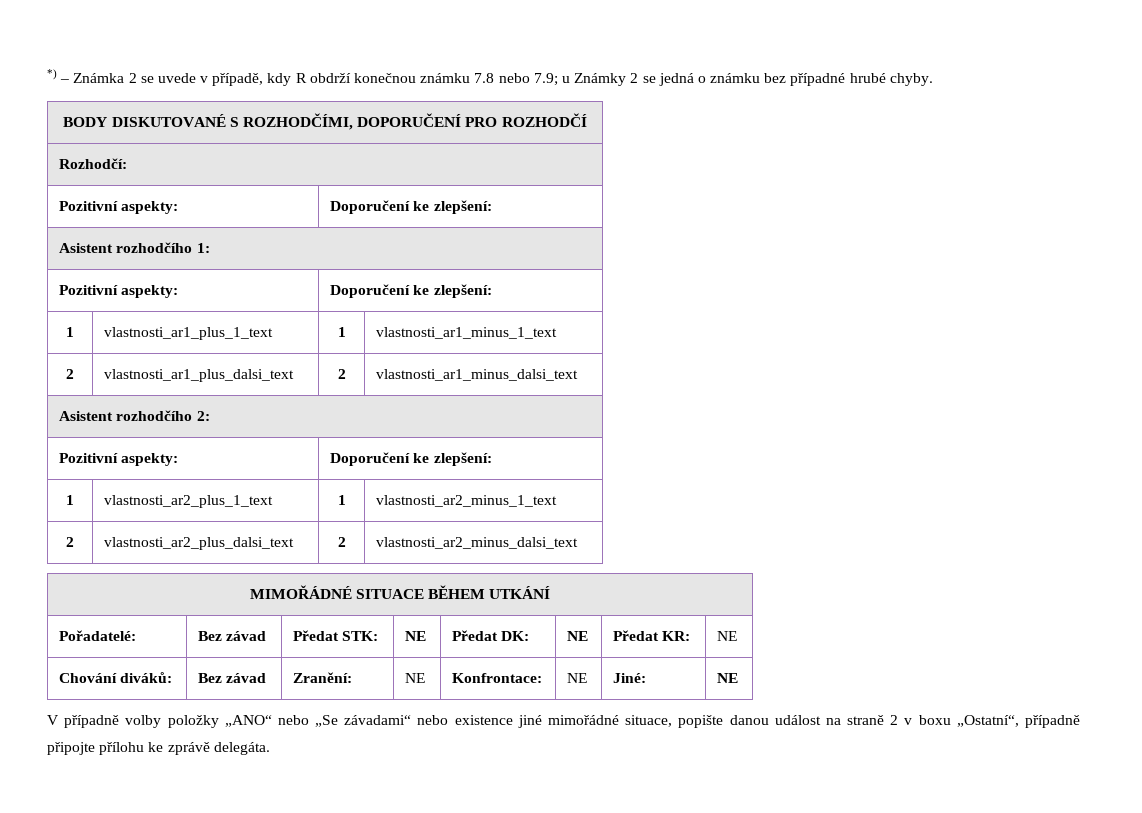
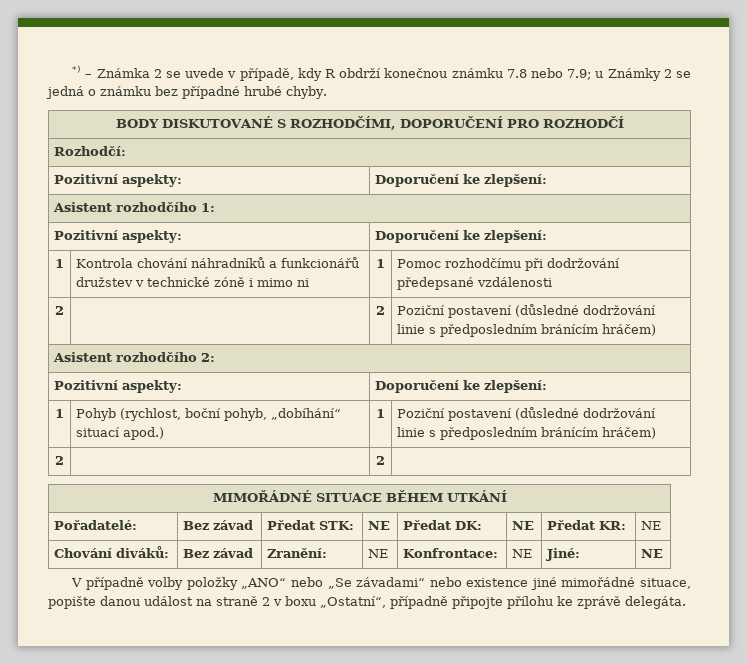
- 1 | vlastnosti_ar1_plus_1_text | 1 | vlastnosti_ar1_minus_1_text
- 2 | vlastnosti_ar1_plus_dalsi_text | 2 | vlastnosti_ar1_minus_dalsi_text
+ 1 | Kontrola chování náhradníků a funkcionářů družstev v technické zóně i mimo ni | 1 | Pomoc rozhodčímu při dodržování předepsané vzdálenosti
+ 2 | | 2 | Poziční postavení (důsledné dodržování linie s předposledním bránícím hráčem)
- 1 | vlastnosti_ar2_plus_1_text | 1 | vlastnosti_ar2_minus_1_text
- 2 | vlastnosti_ar2_plus_dalsi_text | 2 | vlastnosti_ar2_minus_dalsi_text
+ 1 | Pohyb (rychlost, boční pohyb, „dobíhání“ situací apod.) | 1 | Poziční postavení (důsledné dodržování linie s předposledním bránícím hráčem)
+ 2 | | 2 |

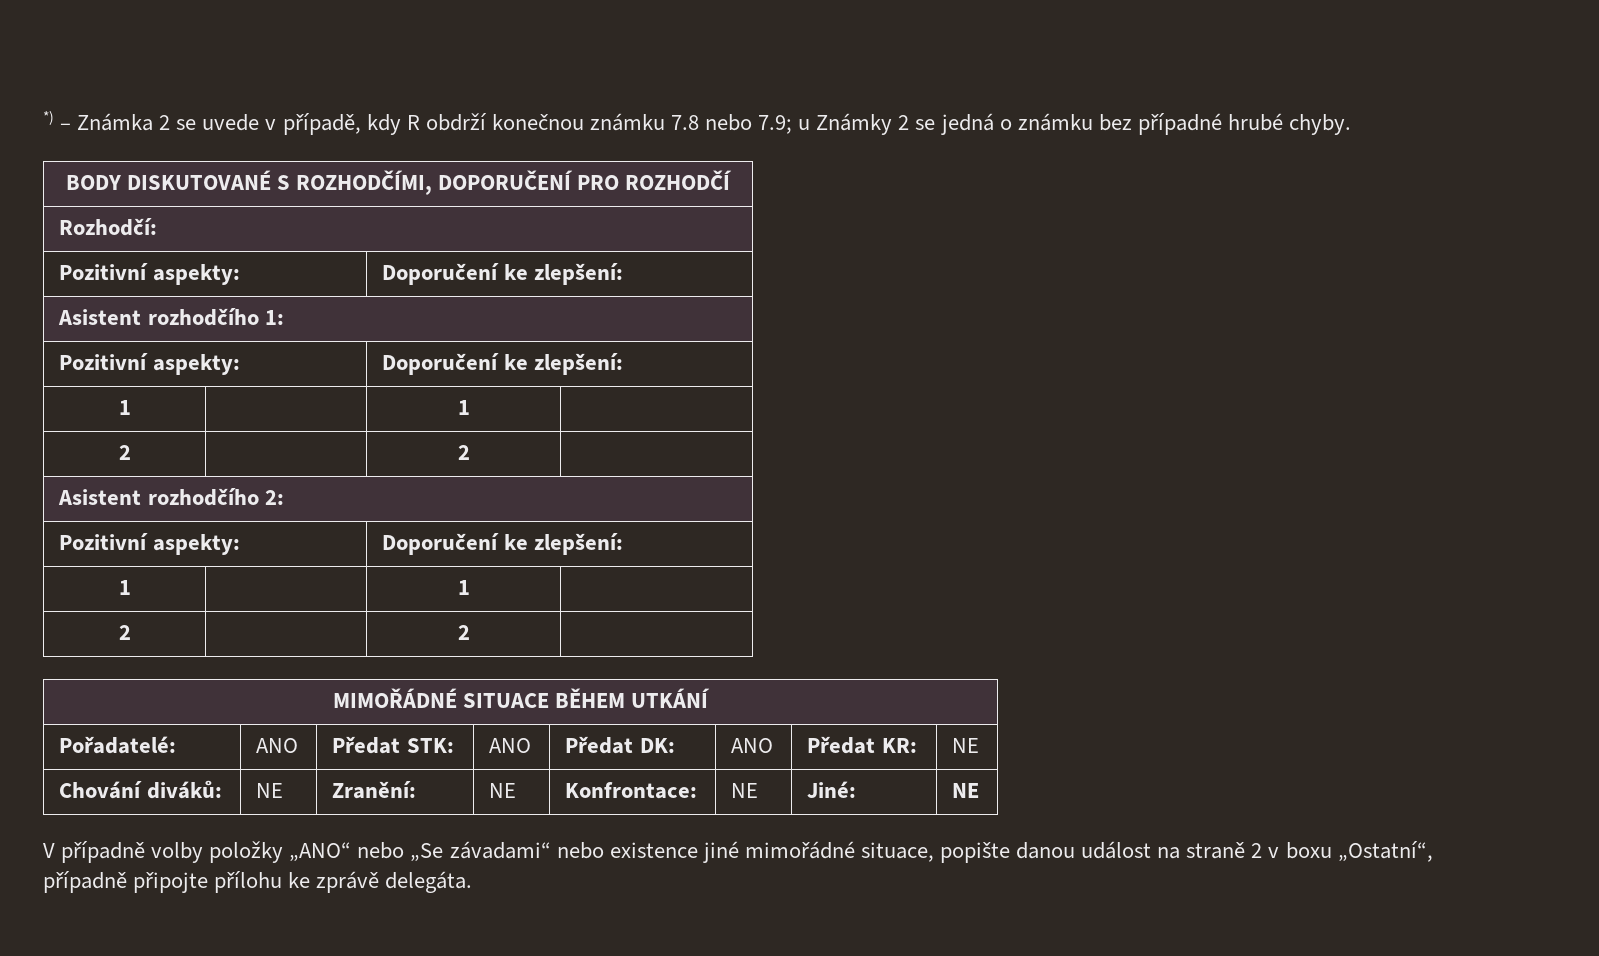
  Asistent rozhodčího 1:
  Pozitivní aspekty: | Doporučení ke zlepšení:
- 1 | Kontrola chování náhradníků a funkcionářů družstev v technické zóně i mimo ni | 1 | Pomoc rozhodčímu při dodržování předepsané vzdálenosti
- 2 | | 2 | Poziční postavení (důsledné dodržování linie s předposledním bránícím hráčem)
+ 1 | | 1 |
+ 2 | | 2 |
  Asistent rozhodčího 2:
  Pozitivní aspekty: | Doporučení ke zlepšení:
- 1 | Pohyb (rychlost, boční pohyb, „dobíhání“ situací apod.) | 1 | Poziční postavení (důsledné dodržování linie s předposledním bránícím hráčem)
+ 1 | | 1 |
- Pořadatelé: | Bez závad | Předat STK: | NE | Předat DK: | NE | Předat KR: | NE
+ Pořadatelé: | ANO | Předat STK: | ANO | Předat DK: | ANO | Předat KR: | NE
- Chování diváků: | Bez závad | Zranění: | NE | Konfrontace: | NE | Jiné: | NE
+ Chování diváků: | NE | Zranění: | NE | Konfrontace: | NE | Jiné: | NE

